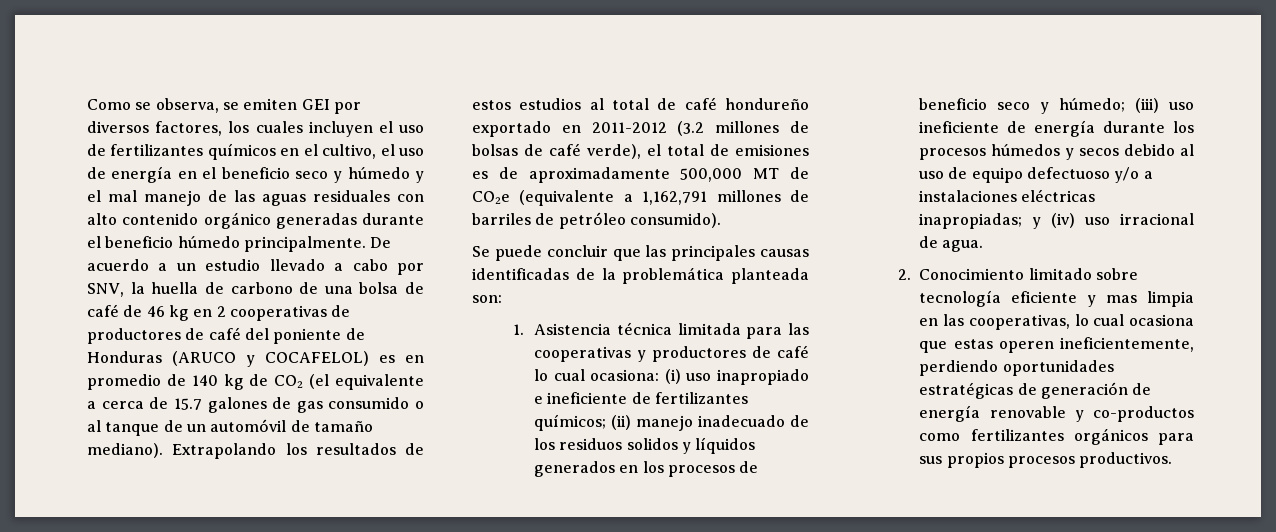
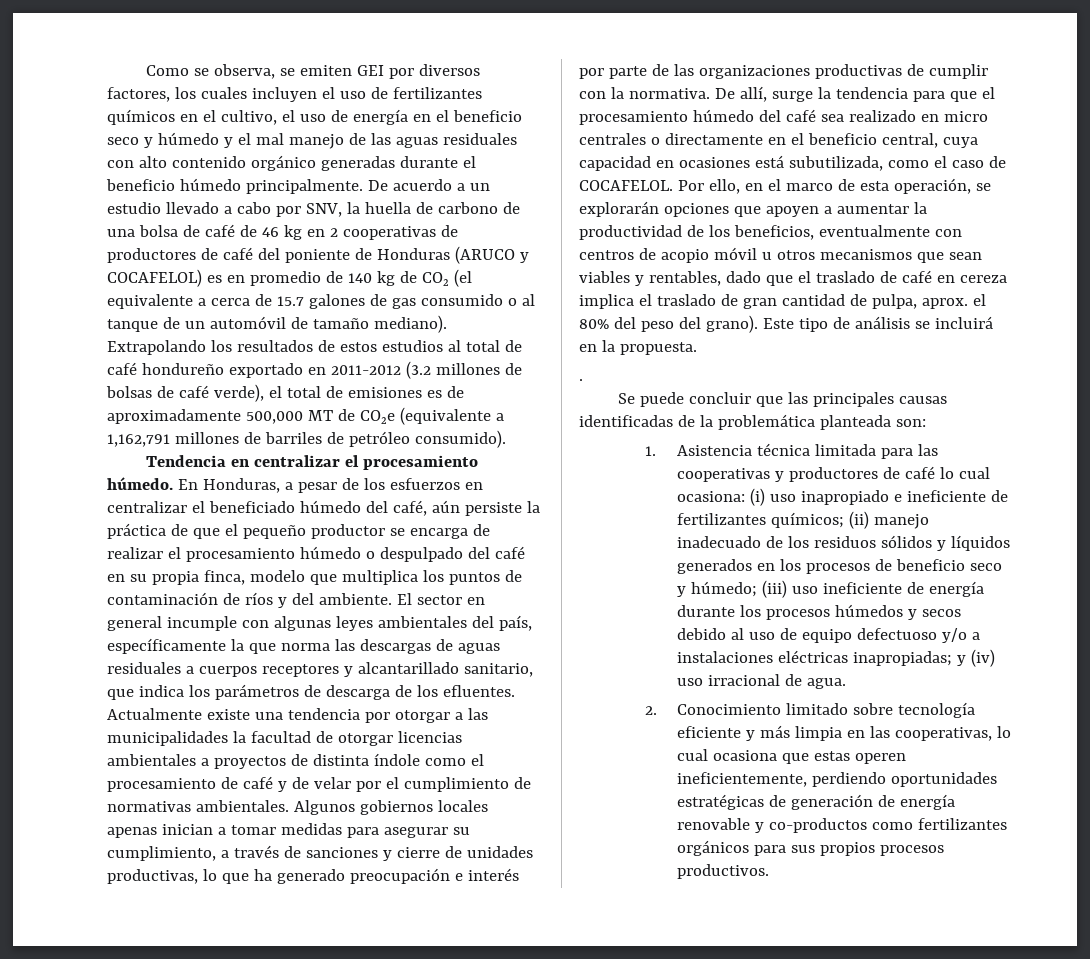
+ Tendencia en centralizar el procesamiento húmedo. En Honduras, a pesar de los esfuerzos en centralizar el beneficiado húmedo del café, aún persiste la práctica de que el pequeño productor se encarga de realizar el procesamiento húmedo o despulpado del café en su propia finca, modelo que multiplica los puntos de contaminación de ríos y del ambiente. El sector en general incumple con algunas leyes ambientales del país, específicamente la que norma las descargas de aguas residuales a cuerpos receptores y alcantarillado sanitario, que indica los parámetros de descarga de los efluentes. Actualmente existe una tendencia por otorgar a las municipalidades la facultad de otorgar licencias ambientales a proyectos de distinta índole como el procesamiento de café y de velar por el cumplimiento de normativas ambientales. Algunos gobiernos locales apenas inician a tomar medidas para asegurar su cumplimiento, a través de sanciones y cierre de unidades productivas, lo que ha generado preocupación e interés por parte de las organizaciones productivas de cumplir con la normativa. De allí, surge la tendencia para que el procesamiento húmedo del café sea realizado en micro centrales o directamente en el beneficio central, cuya capacidad en ocasiones está subutilizada, como el caso de COCAFELOL. Por ello, en el marco de esta operación, se explorarán opciones que apoyen a aumentar la productividad de los beneficios, eventualmente con centros de acopio móvil u otros mecanismos que sean viables y rentables, dado que el traslado de café en cereza implica el traslado de gran cantidad de pulpa, aprox. el 80% del peso del grano). Este tipo de análisis se incluirá en la propuesta.
+ .
- (ii) manejo inadecuado de los residuos solidos y líquidos generados en los procesos de beneficio seco y húmedo;
+ (ii) manejo inadecuado de los residuos sólidos y líquidos generados en los procesos de beneficio seco y húmedo;
- 2. Conocimiento limitado sobre tecnología eficiente y mas limpia en las cooperativas, lo cual ocasiona que estas operen ineficientemente, perdiendo oportunidades estratégicas de generación de energía renovable y co-productos como fertilizantes orgánicos para sus propios procesos productivos.
+ 2. Conocimiento limitado sobre tecnología eficiente y más limpia en las cooperativas, lo cual ocasiona que estas operen ineficientemente, perdiendo oportunidades estratégicas de generación de energía renovable y co-productos como fertilizantes orgánicos para sus propios procesos productivos.

